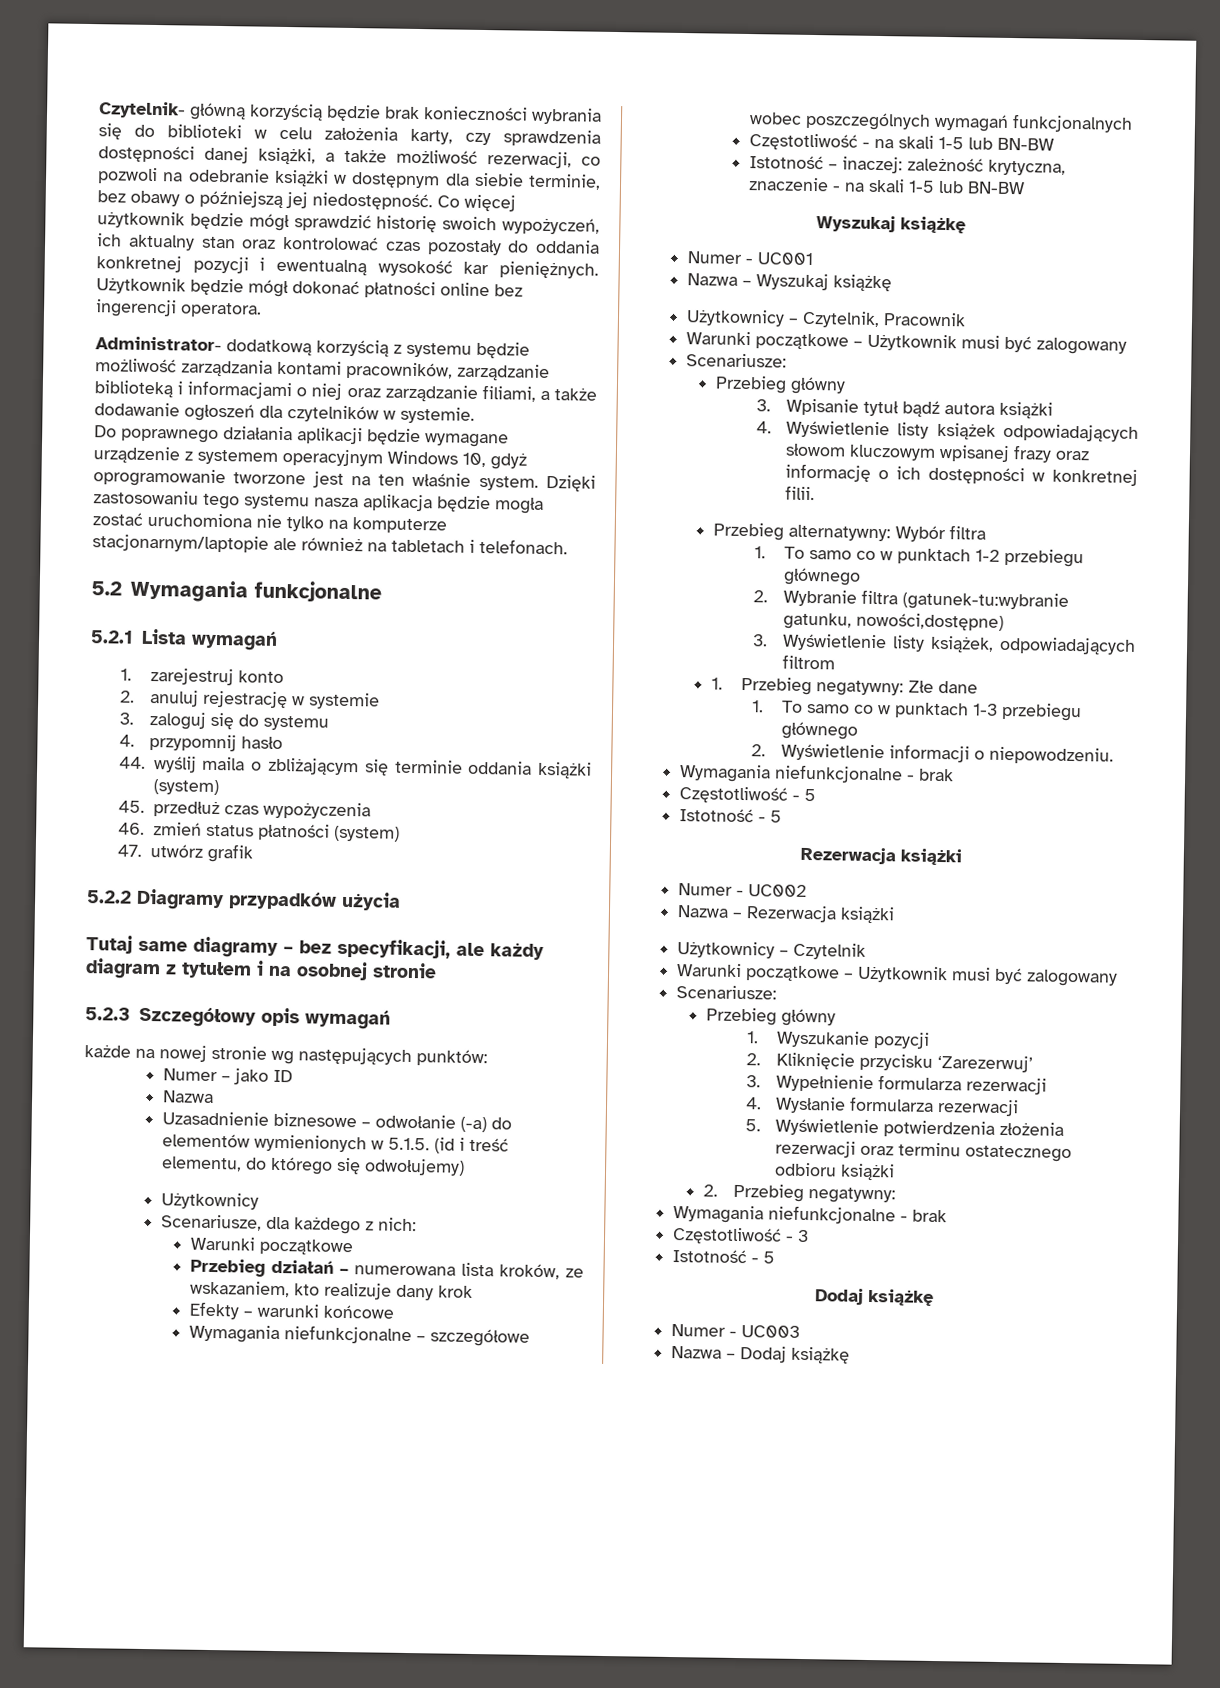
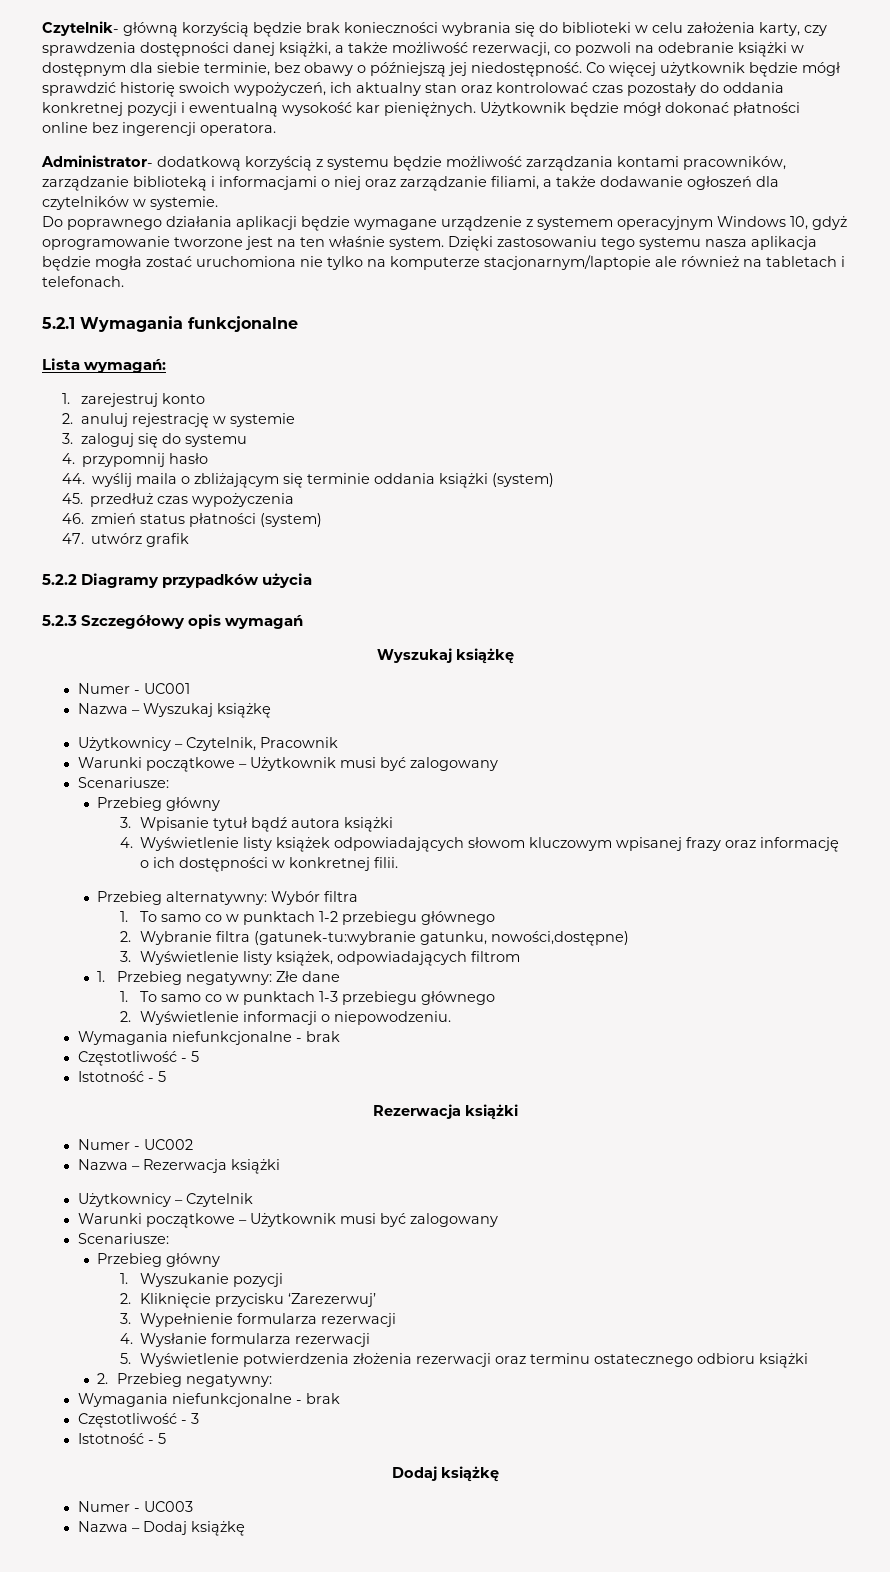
- 5.2 Wymagania funkcjonalne
+ 5.2.1 Wymagania funkcjonalne
- 5.2.1 Lista wymagań
+ Lista wymagań:
- Tutaj same diagramy – bez specyfikacji, ale każdy diagram z tytułem i na osobnej stronie
  5.2.3 Szczegółowy opis wymagań
- każde na nowej stronie wg następujących punktów:
- Numer – jako ID
- Nazwa
- Uzasadnienie biznesowe – odwołanie (-a) do elementów wymienionych w 5.1.5. (id i treść elementu, do którego się odwołujemy)
- Użytkownicy
- Scenariusze, dla każdego z nich:
- Warunki początkowe
- Przebieg działań – numerowana lista kroków, ze wskazaniem, kto realizuje dany krok
- Efekty – warunki końcowe
- Wymagania niefunkcjonalne – szczegółowe wobec poszczególnych wymagań funkcjonalnych
- Częstotliwość - na skali 1-5 lub BN-BW
- Istotność – inaczej: zależność krytyczna, znaczenie - na skali 1-5 lub BN-BW

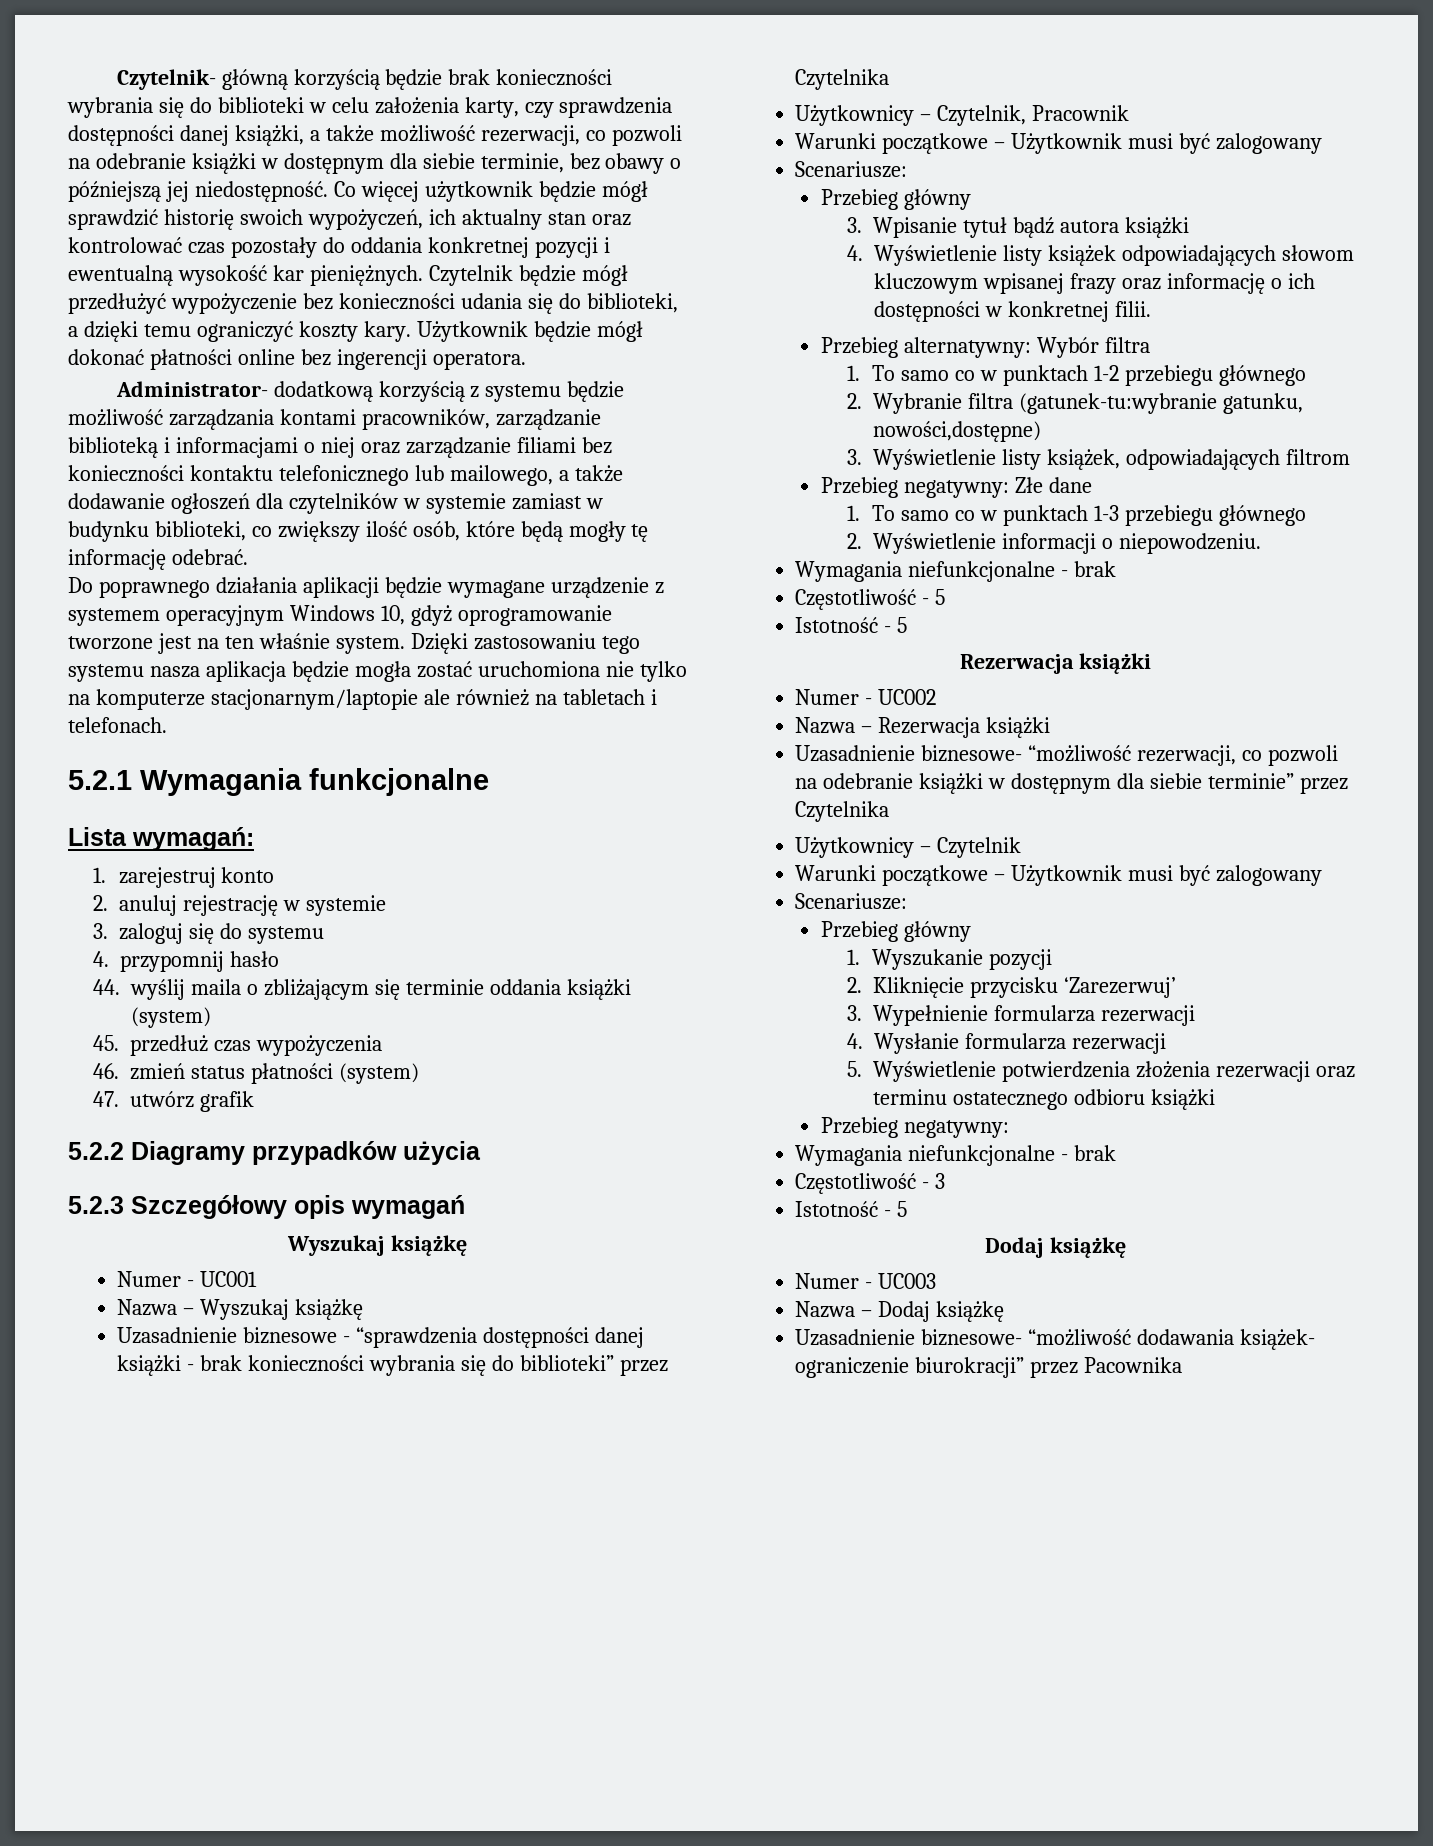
+ Czytelnik będzie mógł przedłużyć wypożyczenie bez konieczności udania się do biblioteki, a dzięki temu ograniczyć koszty kary.
- Administrator- dodatkową korzyścią z systemu będzie możliwość zarządzania kontami pracowników, zarządzanie biblioteką i informacjami o niej oraz zarządzanie filiami, a także dodawanie ogłoszeń dla czytelników w systemie.
+ Administrator- dodatkową korzyścią z systemu będzie możliwość zarządzania kontami pracowników, zarządzanie biblioteką i informacjami o niej oraz zarządzanie filiami bez konieczności kontaktu telefonicznego lub mailowego, a także dodawanie ogłoszeń dla czytelników w systemie zamiast w budynku biblioteki, co zwiększy ilość osób, które będą mogły tę informację odebrać.
+ Uzasadnienie biznesowe - “sprawdzenia dostępności danej książki - brak konieczności wybrania się do biblioteki” przez Czytelnika
- 1. Przebieg negatywny: Złe dane
+ Przebieg negatywny: Złe dane
+ Uzasadnienie biznesowe- “możliwość rezerwacji, co pozwoli na odebranie książki w dostępnym dla siebie terminie” przez Czytelnika
  5. Wyświetlenie potwierdzenia złożenia rezerwacji oraz terminu ostatecznego odbioru książki
- 2. Przebieg negatywny:
+ Przebieg negatywny:
+ Uzasadnienie biznesowe- “możliwość dodawania książek- ograniczenie biurokracji” przez Pacownika

